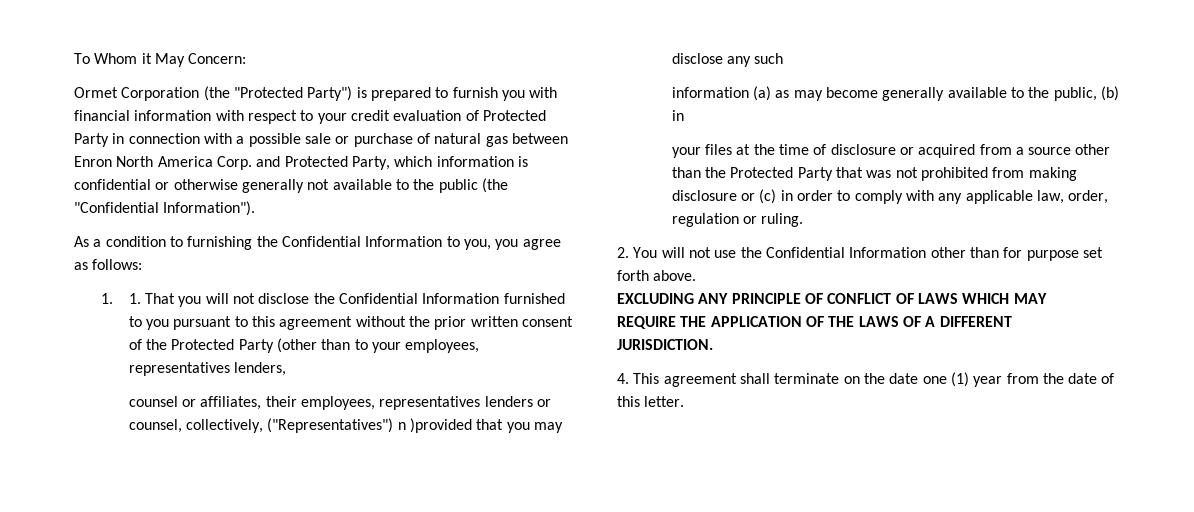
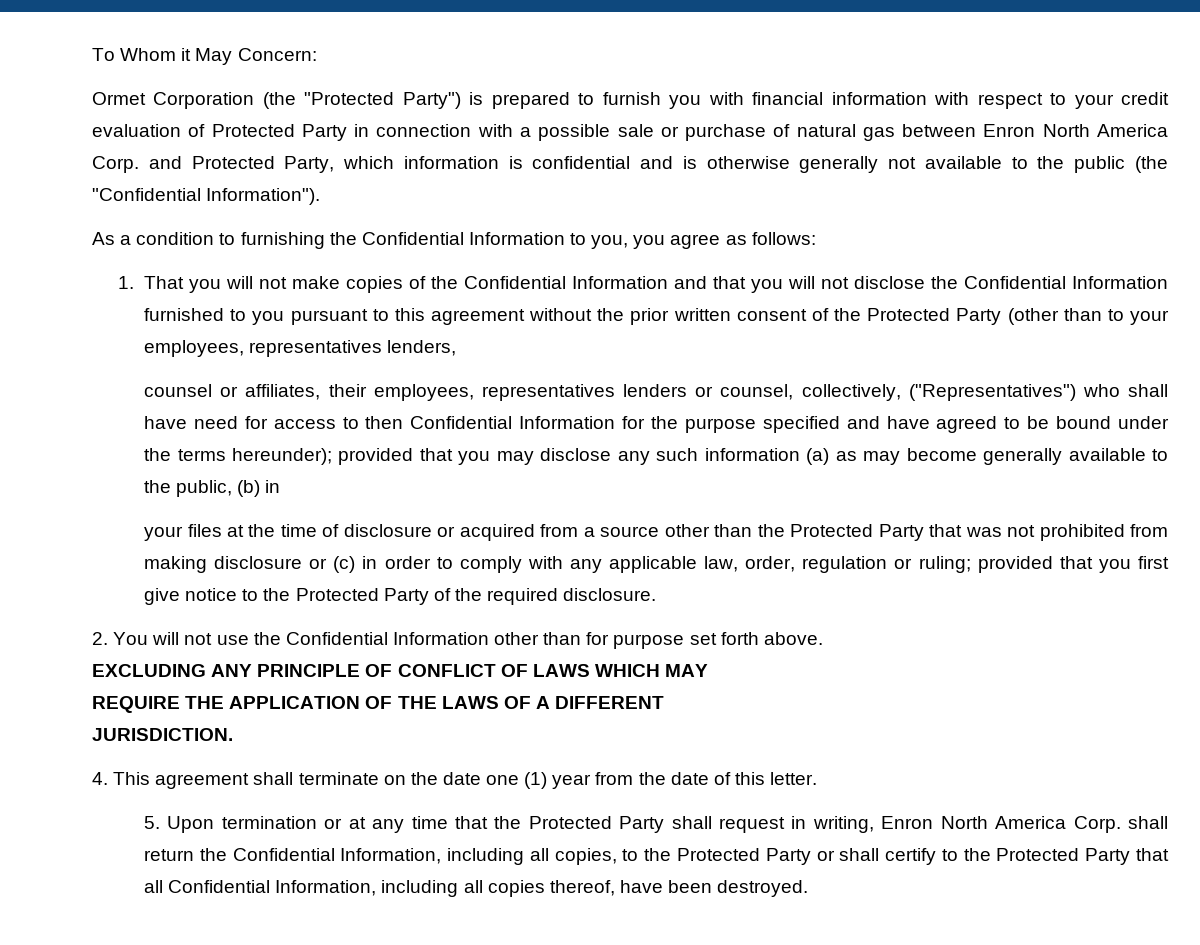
- Ormet Corporation (the "Protected Party") is prepared to furnish you with financial information with respect to your credit evaluation of Protected Party in connection with a possible sale or purchase of natural gas between Enron North America Corp. and Protected Party, which information is confidential or otherwise generally not available to the public (the "Confidential Information").
+ Ormet Corporation (the "Protected Party") is prepared to furnish you with financial information with respect to your credit evaluation of Protected Party in connection with a possible sale or purchase of natural gas between Enron North America Corp. and Protected Party, which information is confidential and is otherwise generally not available to the public (the "Confidential Information").
- 1. 1. That you will not disclose the Confidential Information furnished to you pursuant to this agreement without the prior written consent of the Protected Party (other than to your employees, representatives lenders,
+ 1. That you will not make copies of the Confidential Information and that you will not disclose the Confidential Information furnished to you pursuant to this agreement without the prior written consent of the Protected Party (other than to your employees, representatives lenders,
- counsel or affiliates, their employees, representatives lenders or counsel, collectively, ("Representatives") n )provided that you may disclose any such
- information (a) as may become generally available to the public, (b) in
+ counsel or affiliates, their employees, representatives lenders or counsel, collectively, ("Representatives") who shall have need for access to then Confidential Information for the purpose specified and have agreed to be bound under the terms hereunder); provided that you may disclose any such information (a) as may become generally available to the public, (b) in
- your files at the time of disclosure or acquired from a source other than the Protected Party that was not prohibited from making disclosure or (c) in order to comply with any applicable law, order, regulation or ruling.
+ your files at the time of disclosure or acquired from a source other than the Protected Party that was not prohibited from making disclosure or (c) in order to comply with any applicable law, order, regulation or ruling; provided that you first give notice to the Protected Party of the required disclosure.
+ 5. Upon termination or at any time that the Protected Party shall request in writing, Enron North America Corp. shall return the Confidential Information, including all copies, to the Protected Party or shall certify to the Protected Party that all Confidential Information, including all copies thereof, have been destroyed.

